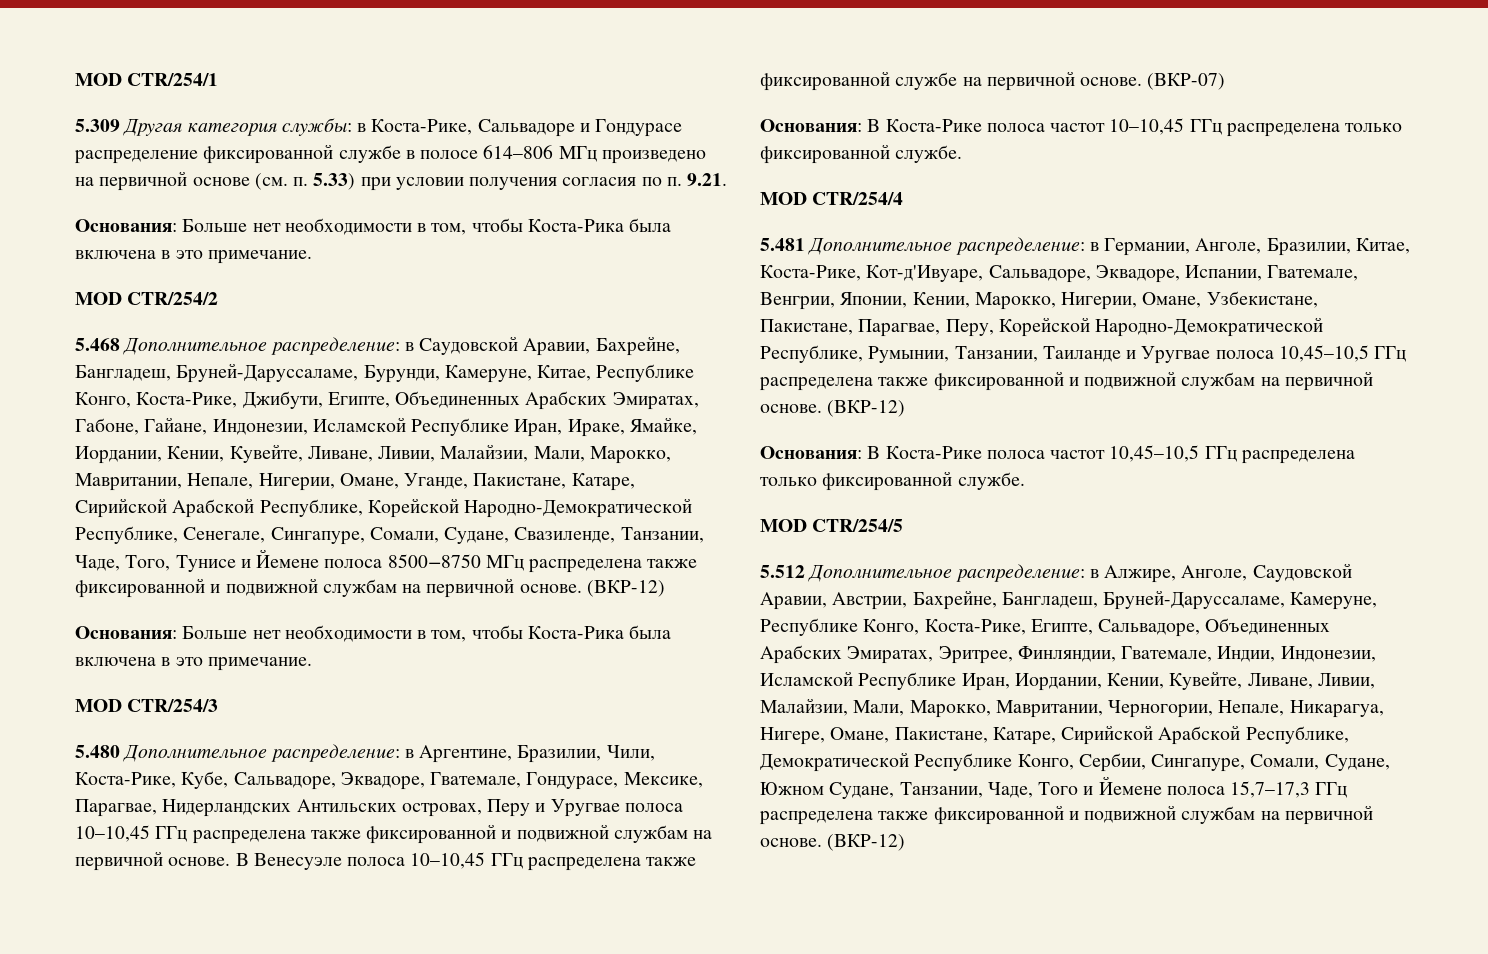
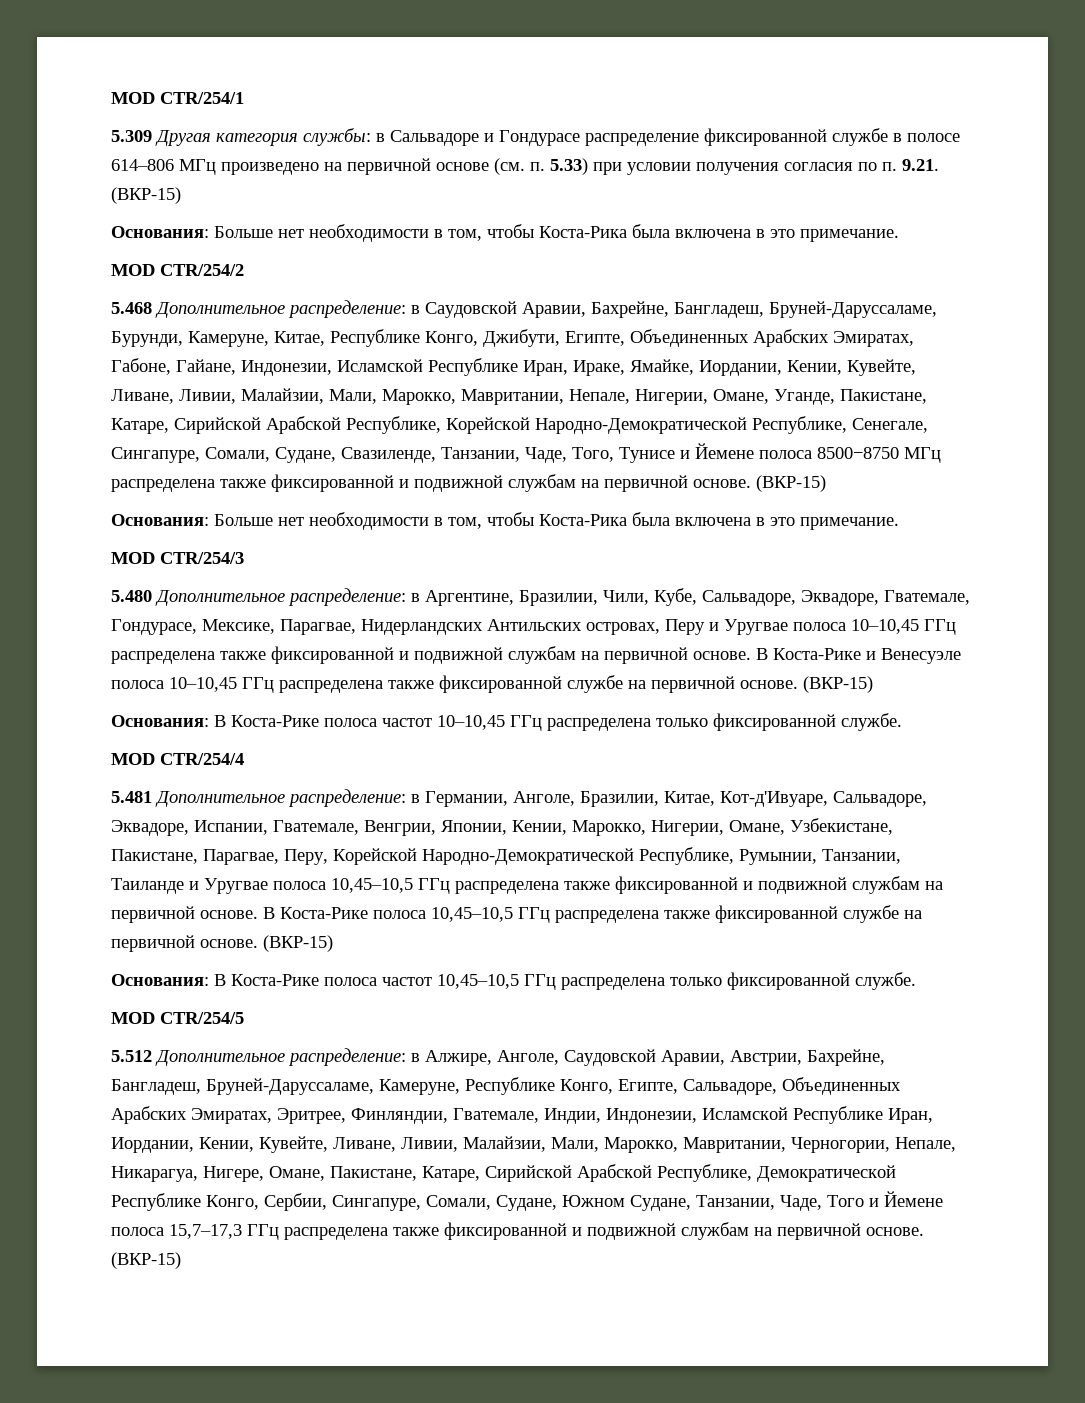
- 5.309 Другая категория службы: в Коста-Рике, Сальвадоре и Гондурасе распределение фиксированной службе в полосе 614–806 МГц произведено на первичной основе (см. п. 5.33) при условии получения согласия по п. 9.21.
+ 5.309 Другая категория службы: в Сальвадоре и Гондурасе распределение фиксированной службе в полосе 614–806 МГц произведено на первичной основе (см. п. 5.33) при условии получения согласия по п. 9.21. (ВКР-15)
- в Саудовской Аравии, Бахрейне, Бангладеш, Бруней-Даруссаламе, Бурунди, Камеруне, Китае, Республике Конго, Коста-Рике, Джибути, Египте, Объединенных Арабских Эмиратах, Габоне, Гайане, Индонезии, Исламской Республике Иран, Ираке, Ямайке, Иордании, Кении, Кувейте, Ливане, Ливии, Малайзии, Мали, Марокко, Мавритании, Непале, Нигерии, Омане, Уганде, Пакистане, Катаре, Сирийской Арабской Республике, Корейской Народно-Демократической Республике, Сенегале, Сингапуре, Сомали, Судане, Свазиленде, Танзании, Чаде, Того, Тунисе и Йемене полоса 8500−8750 МГц распределена также фиксированной и подвижной службам на первичной основе. (ВКР-12)
+ в Саудовской Аравии, Бахрейне, Бангладеш, Бруней-Даруссаламе, Бурунди, Камеруне, Китае, Республике Конго, Джибути, Египте, Объединенных Арабских Эмиратах, Габоне, Гайане, Индонезии, Исламской Республике Иран, Ираке, Ямайке, Иордании, Кении, Кувейте, Ливане, Ливии, Малайзии, Мали, Марокко, Мавритании, Непале, Нигерии, Омане, Уганде, Пакистане, Катаре, Сирийской Арабской Республике, Корейской Народно-Демократической Республике, Сенегале, Сингапуре, Сомали, Судане, Свазиленде, Танзании, Чаде, Того, Тунисе и Йемене полоса 8500−8750 МГц распределена также фиксированной и подвижной службам на первичной основе. (ВКР-15)
- 5.480 Дополнительное распределение: в Аргентине, Бразилии, Чили, Коста-Рике, Кубе, Сальвадоре, Эквадоре, Гватемале, Гондурасе, Мексике, Парагвае, Нидерландских Антильских островах, Перу и Уругвае полоса 10–10,45 ГГц распределена также фиксированной и подвижной службам на первичной основе.
+ 5.480 Дополнительное распределение: в Аргентине, Бразилии, Чили, Кубе, Сальвадоре, Эквадоре, Гватемале, Гондурасе, Мексике, Парагвае, Нидерландских Антильских островах, Перу и Уругвае полоса 10–10,45 ГГц распределена также фиксированной и подвижной службам на первичной основе.
- В Венесуэле полоса 10–10,45 ГГц распределена также фиксированной службе на первичной основе. (ВКР-07)
+ В Коста-Рике и Венесуэле полоса 10–10,45 ГГц распределена также фиксированной службе на первичной основе. (ВКР-15)
- 5.481 Дополнительное распределение: в Германии, Анголе, Бразилии, Китае, Коста-Рике, Кот-д'Ивуаре, Сальвадоре, Эквадоре, Испании, Гватемале, Венгрии, Японии, Кении, Марокко, Нигерии, Омане, Узбекистане, Пакистане, Парагвае, Перу, Корейской Народно-Демократической Республике, Румынии, Танзании, Таиланде и Уругвае полоса 10,45–10,5 ГГц распределена также фиксированной и подвижной службам на первичной основе. (ВКР-12)
+ 5.481 Дополнительное распределение: в Германии, Анголе, Бразилии, Китае, Кот-д'Ивуаре, Сальвадоре, Эквадоре, Испании, Гватемале, Венгрии, Японии, Кении, Марокко, Нигерии, Омане, Узбекистане, Пакистане, Парагвае, Перу, Корейской Народно-Демократической Республике, Румынии, Танзании, Таиланде и Уругвае полоса 10,45–10,5 ГГц распределена также фиксированной и подвижной службам на первичной основе. В Коста-Рике полоса 10,45–10,5 ГГц распределена также фиксированной службе на первичной основе. (ВКР-15)
- в Алжире, Анголе, Саудовской Аравии, Австрии, Бахрейне, Бангладеш, Бруней-Даруссаламе, Камеруне, Республике Конго, Коста-Рике, Египте, Сальвадоре, Объединенных Арабских Эмиратах, Эритрее, Финляндии, Гватемале, Индии, Индонезии, Исламской Республике Иран, Иордании, Кении, Кувейте, Ливане, Ливии, Малайзии, Мали, Марокко, Мавритании, Черногории, Непале, Никарагуа, Нигере, Омане, Пакистане, Катаре, Сирийской Арабской Республике, Демократической Республике Конго, Сербии, Сингапуре, Сомали, Судане, Южном Судане, Танзании, Чаде, Того и Йемене полоса 15,7–17,3 ГГц распределена также фиксированной и подвижной службам на первичной основе. (ВКР-12)
+ в Алжире, Анголе, Саудовской Аравии, Австрии, Бахрейне, Бангладеш, Бруней-Даруссаламе, Камеруне, Республике Конго, Египте, Сальвадоре, Объединенных Арабских Эмиратах, Эритрее, Финляндии, Гватемале, Индии, Индонезии, Исламской Республике Иран, Иордании, Кении, Кувейте, Ливане, Ливии, Малайзии, Мали, Марокко, Мавритании, Черногории, Непале, Никарагуа, Нигере, Омане, Пакистане, Катаре, Сирийской Арабской Республике, Демократической Республике Конго, Сербии, Сингапуре, Сомали, Судане, Южном Судане, Танзании, Чаде, Того и Йемене полоса 15,7–17,3 ГГц распределена также фиксированной и подвижной службам на первичной основе. (ВКР-15)

